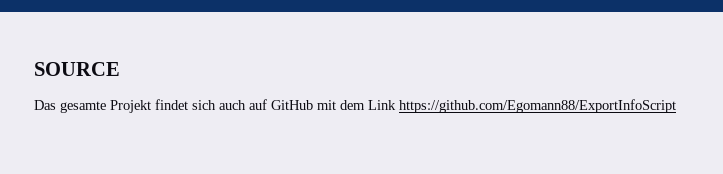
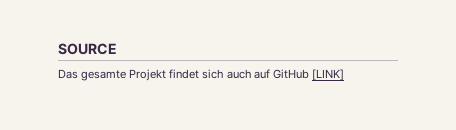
- Das gesamte Projekt findet sich auch auf GitHub mit dem Link https://github.com/Egomann88/ExportInfoScript
+ Das gesamte Projekt findet sich auch auf GitHub [LINK]

